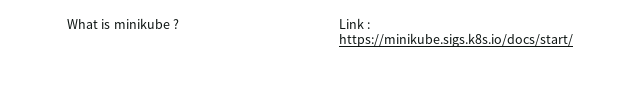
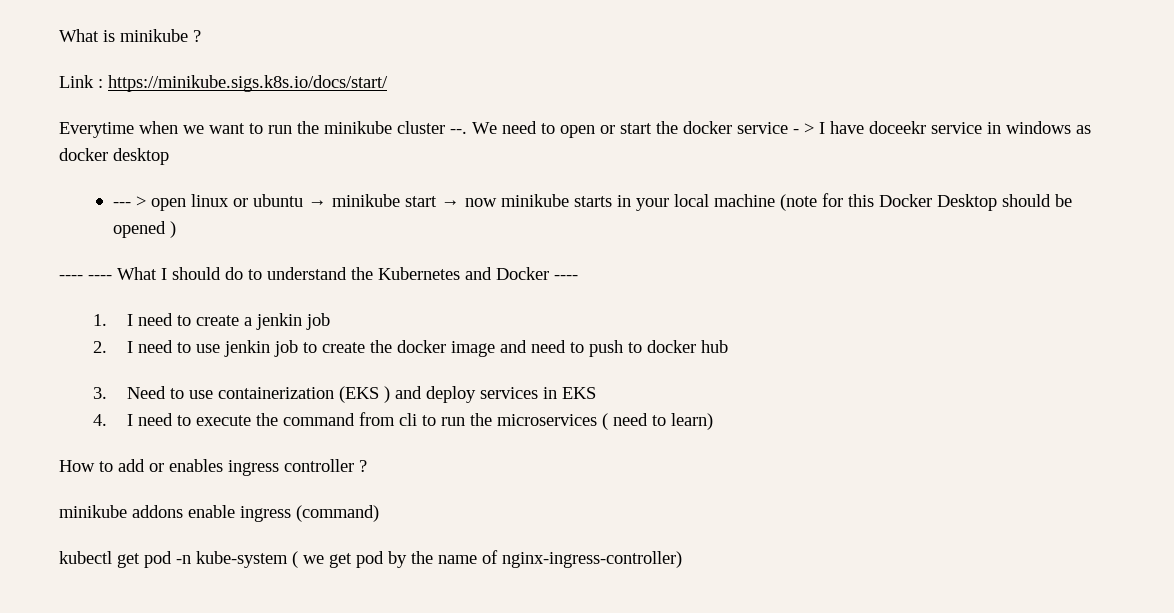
+ Everytime when we want to run the minikube cluster --. We need to open or start the docker service - > I have doceekr service in windows as docker desktop
+ --- > open linux or ubuntu → minikube start → now minikube starts in your local machine (note for this Docker Desktop should be opened )
+ ---- ---- What I should do to understand the Kubernetes and Docker ----
+ 1. I need to create a jenkin job
+ 2. I need to use jenkin job to create the docker image and need to push to docker hub
+ 3. Need to use containerization (EKS ) and deploy services in EKS
+ 4. I need to execute the command from cli to run the microservices ( need to learn)
+ How to add or enables ingress controller ?
+ minikube addons enable ingress (command)
+ kubectl get pod -n kube-system ( we get pod by the name of nginx-ingress-controller)

